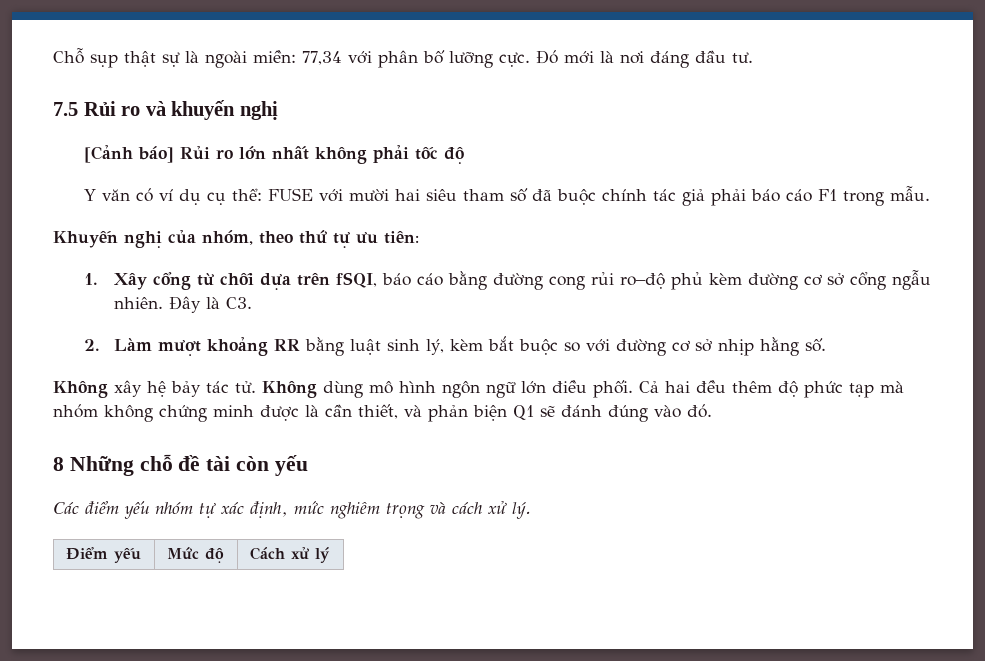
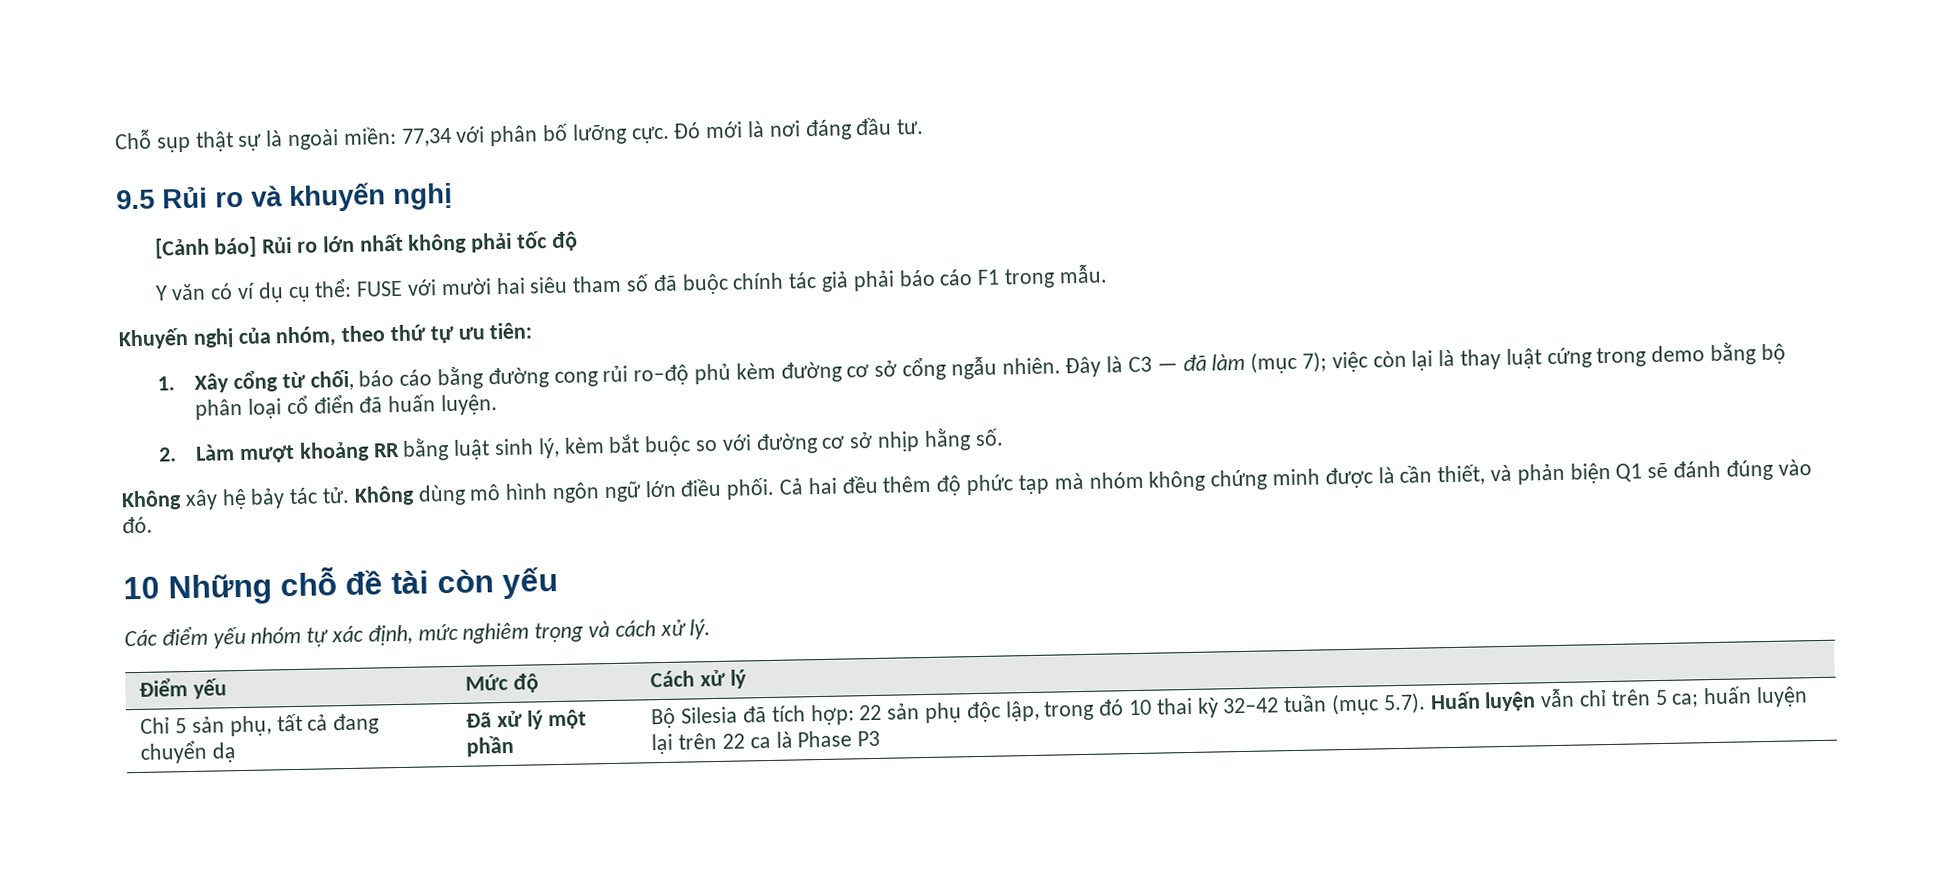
- 7.5 Rủi ro và khuyến nghị
+ 9.5 Rủi ro và khuyến nghị
- 1. Xây cổng từ chối dựa trên fSQI, báo cáo bằng đường cong rủi ro–độ phủ kèm đường cơ sở cổng ngẫu nhiên.
+ 1. Xây cổng từ chối, báo cáo bằng đường cong rủi ro–độ phủ kèm đường cơ sở cổng ngẫu nhiên.
- Đây là C3.
+ Đây là C3 — đã làm (mục 7); việc còn lại là thay luật cứng trong demo bằng bộ phân loại cổ điển đã huấn luyện.
- 8 Những chỗ đề tài còn yếu
+ 10 Những chỗ đề tài còn yếu
+ Chỉ 5 sản phụ, tất cả đang chuyển dạ | Đã xử lý một phần | Bộ Silesia đã tích hợp: 22 sản phụ độc lập, trong đó 10 thai kỳ 32–42 tuần (mục 5.7). Huấn luyện vẫn chỉ trên 5 ca; huấn luyện lại trên 22 ca là Phase P3

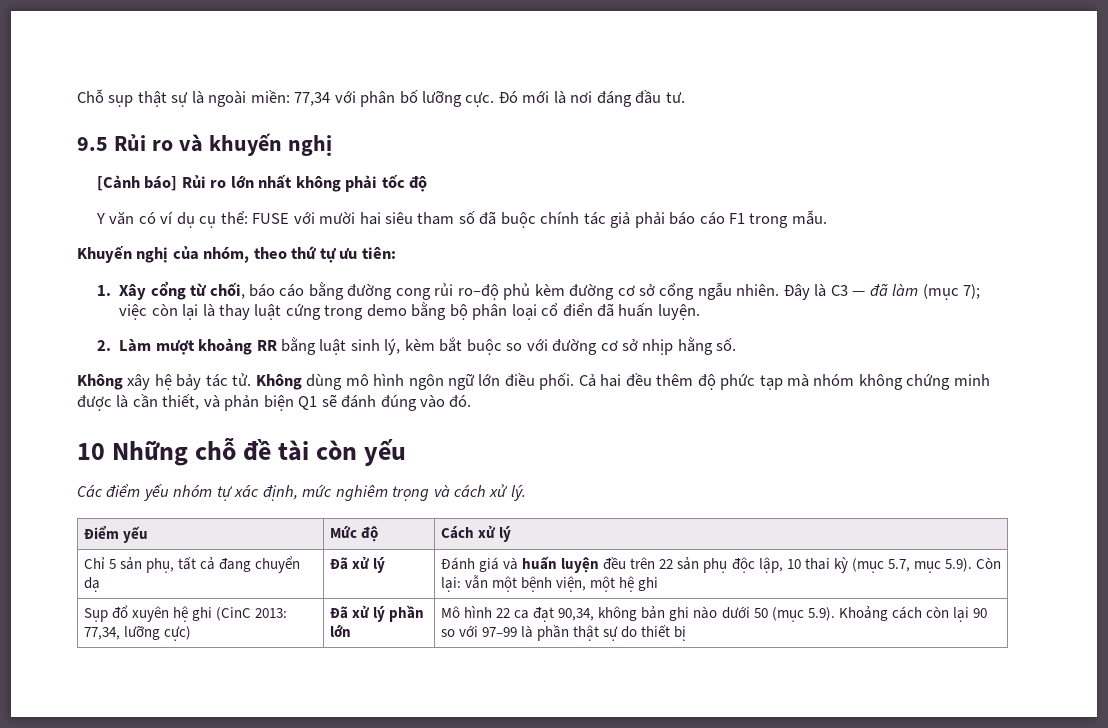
- Đã xử lý một phần | Bộ Silesia đã tích hợp: 22 sản phụ độc lập, trong đó 10 thai kỳ 32–42 tuần (mục 5.7). Huấn luyện vẫn chỉ trên 5 ca; huấn luyện lại trên 22 ca là Phase P3
+ Đã xử lý | Đánh giá và huấn luyện đều trên 22 sản phụ độc lập, 10 thai kỳ (mục 5.7, mục 5.9). Còn lại: vẫn một bệnh viện, một hệ ghi
+ Sụp đổ xuyên hệ ghi (CinC 2013: 77,34, lưỡng cực) | Đã xử lý phần lớn | Mô hình 22 ca đạt 90,34, không bản ghi nào dưới 50 (mục 5.9). Khoảng cách còn lại 90 so với 97–99 là phần thật sự do thiết bị

